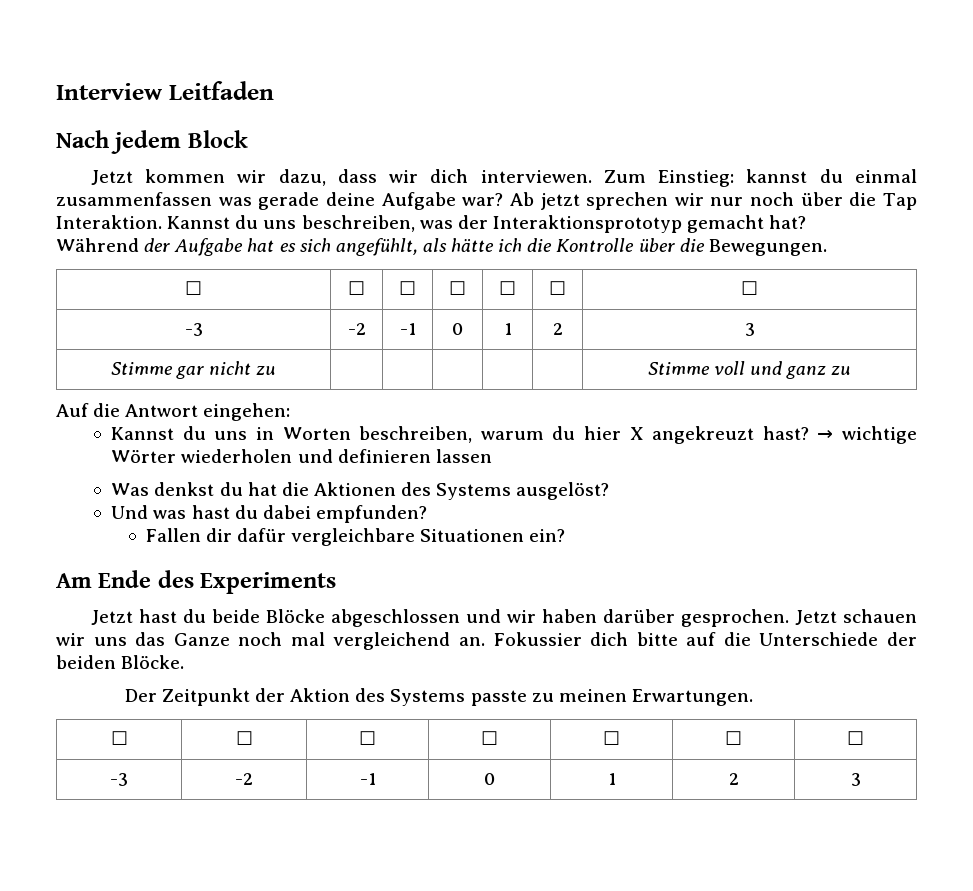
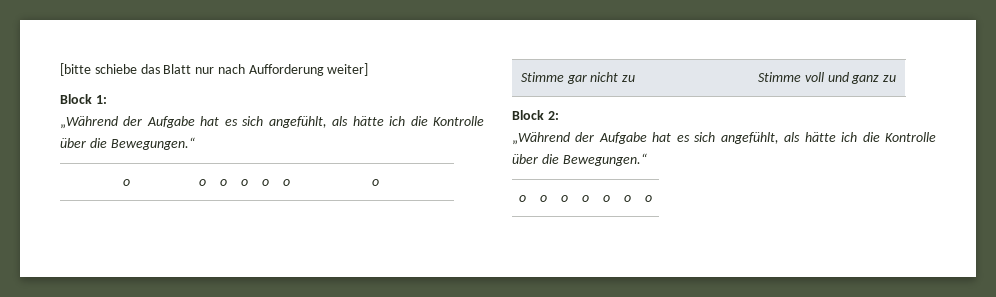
- Interview Leitfaden
- Nach jedem Block
- Jetzt kommen wir dazu, dass wir dich interviewen. Zum Einstieg: kannst du einmal zusammenfassen was gerade deine Aufgabe war? Ab jetzt sprechen wir nur noch über die Tap Interaktion. Kannst du uns beschreiben, was der Interaktionsprototyp gemacht hat?
- Während der Aufgabe hat es sich angefühlt, als hätte ich die Kontrolle über die Bewegungen.
- ☐ | ☐ | ☐ | ☐ | ☐ | ☐ | ☐
- -3 | -2 | -1 | 0 | 1 | 2 | 3
+ [bitte schiebe das Blatt nur nach Aufforderung weiter]
+ Block 1:
+ „Während der Aufgabe hat es sich angefühlt, als hätte ich die Kontrolle über die Bewegungen.“
+ o | o | o | o | o | o | o
- Auf die Antwort eingehen:
- Kannst du uns in Worten beschreiben, warum du hier X angekreuzt hast? → wichtige Wörter wiederholen und definieren lassen
- Was denkst du hat die Aktionen des Systems ausgelöst?
- Und was hast du dabei empfunden?
- Fallen dir dafür vergleichbare Situationen ein?
- Am Ende des Experiments
- Jetzt hast du beide Blöcke abgeschlossen und wir haben darüber gesprochen. Jetzt schauen wir uns das Ganze noch mal vergleichend an. Fokussier dich bitte auf die Unterschiede der beiden Blöcke.
- Der Zeitpunkt der Aktion des Systems passte zu meinen Erwartungen.
- ☐ | ☐ | ☐ | ☐ | ☐ | ☐ | ☐
- -3 | -2 | -1 | 0 | 1 | 2 | 3
+ Block 2:
+ „Während der Aufgabe hat es sich angefühlt, als hätte ich die Kontrolle über die Bewegungen.“
+ o | o | o | o | o | o | o

